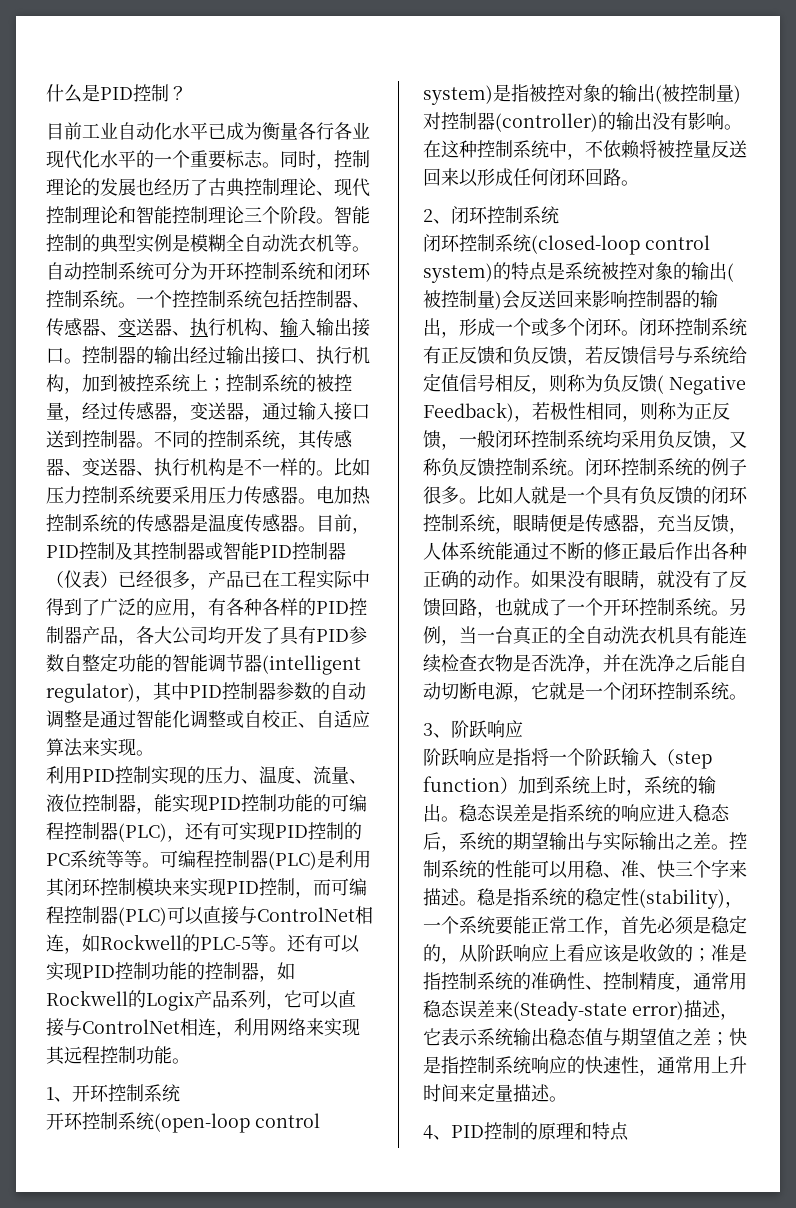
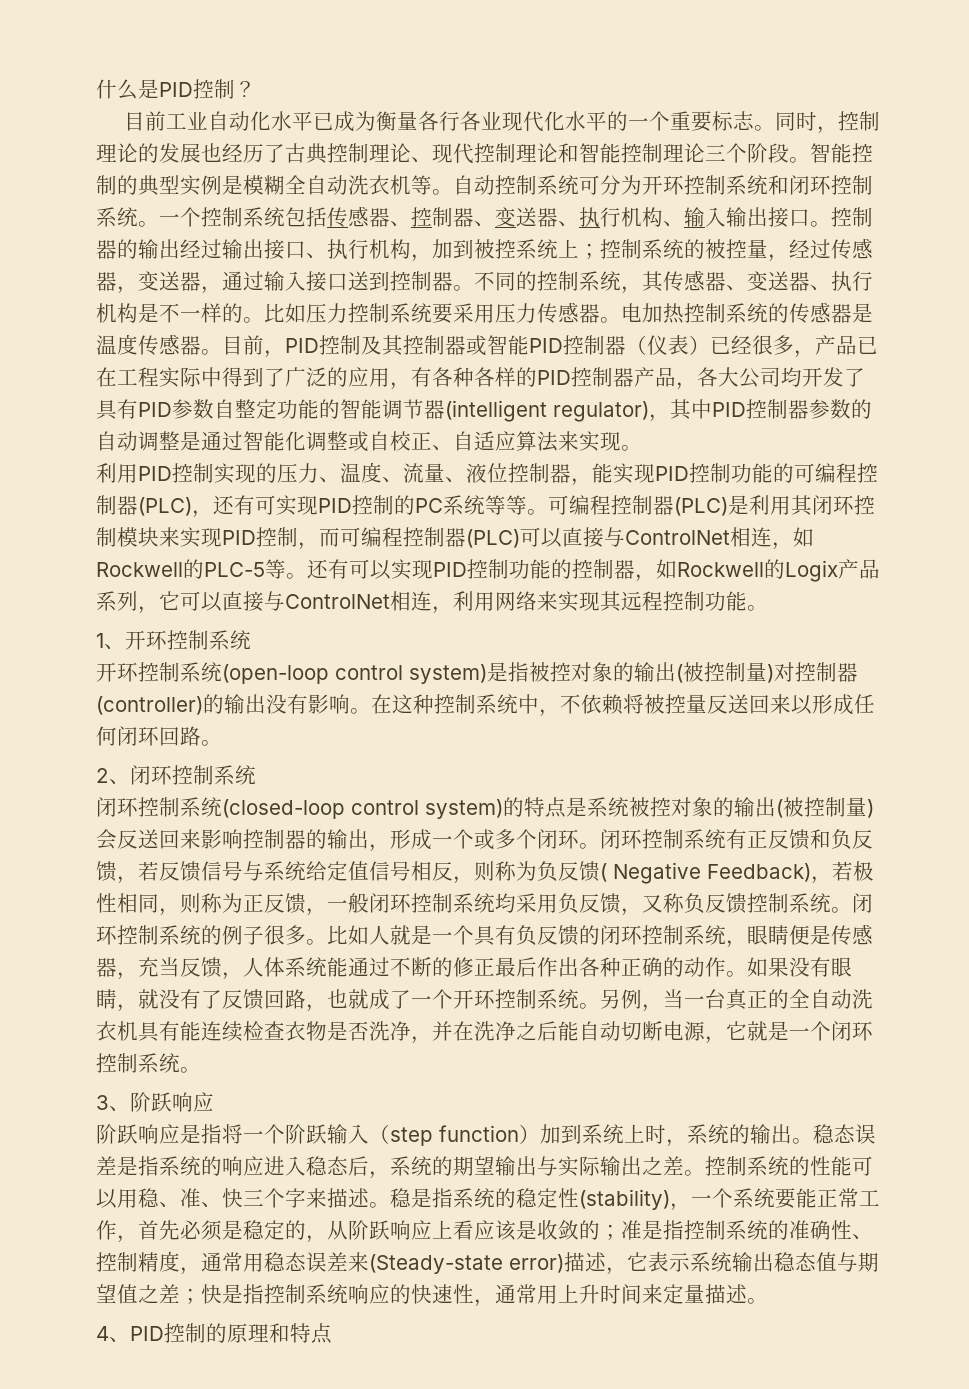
- 一个控控制系统包括控制器、传感器、变送器、执行机构、输入输出接口。
+ 一个控制系统包括传感器、控制器、变送器、执行机构、输入输出接口。

